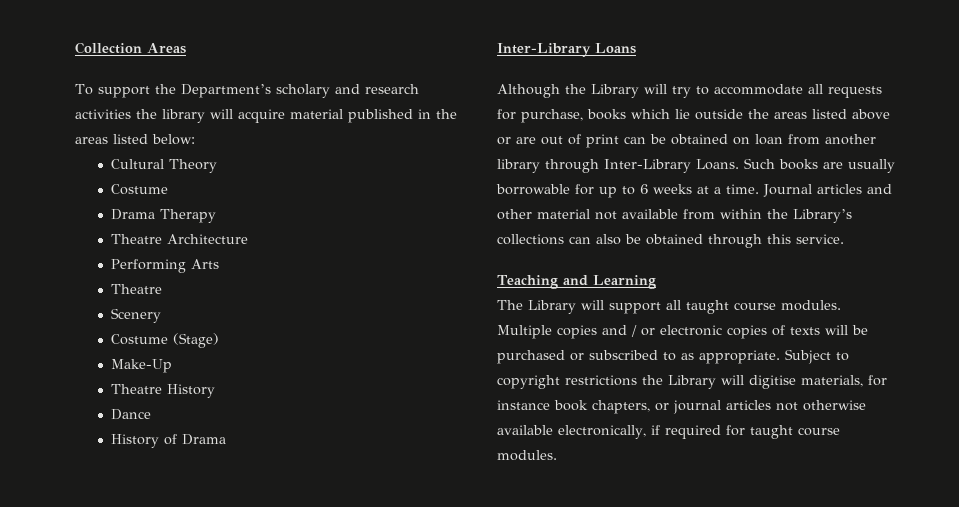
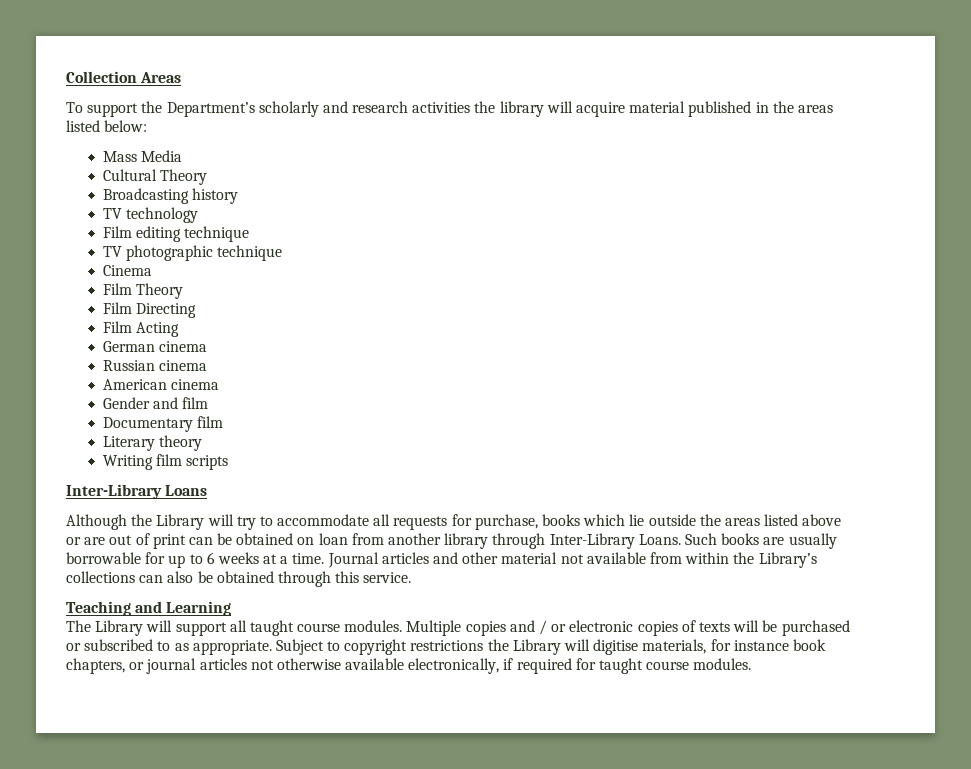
- To support the Department’s scholary and research activities the library will acquire material published in the areas listed below:
+ To support the Department’s scholarly and research activities the library will acquire material published in the areas listed below:
+ Mass Media
  Cultural Theory
- Costume
- Drama Therapy
- Theatre Architecture
- Performing Arts
- Theatre
- Scenery
- Costume (Stage)
- Make-Up
- Theatre History
- Dance
- History of Drama
+ Broadcasting history
+ TV technology
+ Film editing technique
+ TV photographic technique
+ Cinema
+ Film Theory
+ Film Directing
+ Film Acting
+ German cinema
+ Russian cinema
+ American cinema
+ Gender and film
+ Documentary film
+ Literary theory
+ Writing film scripts

